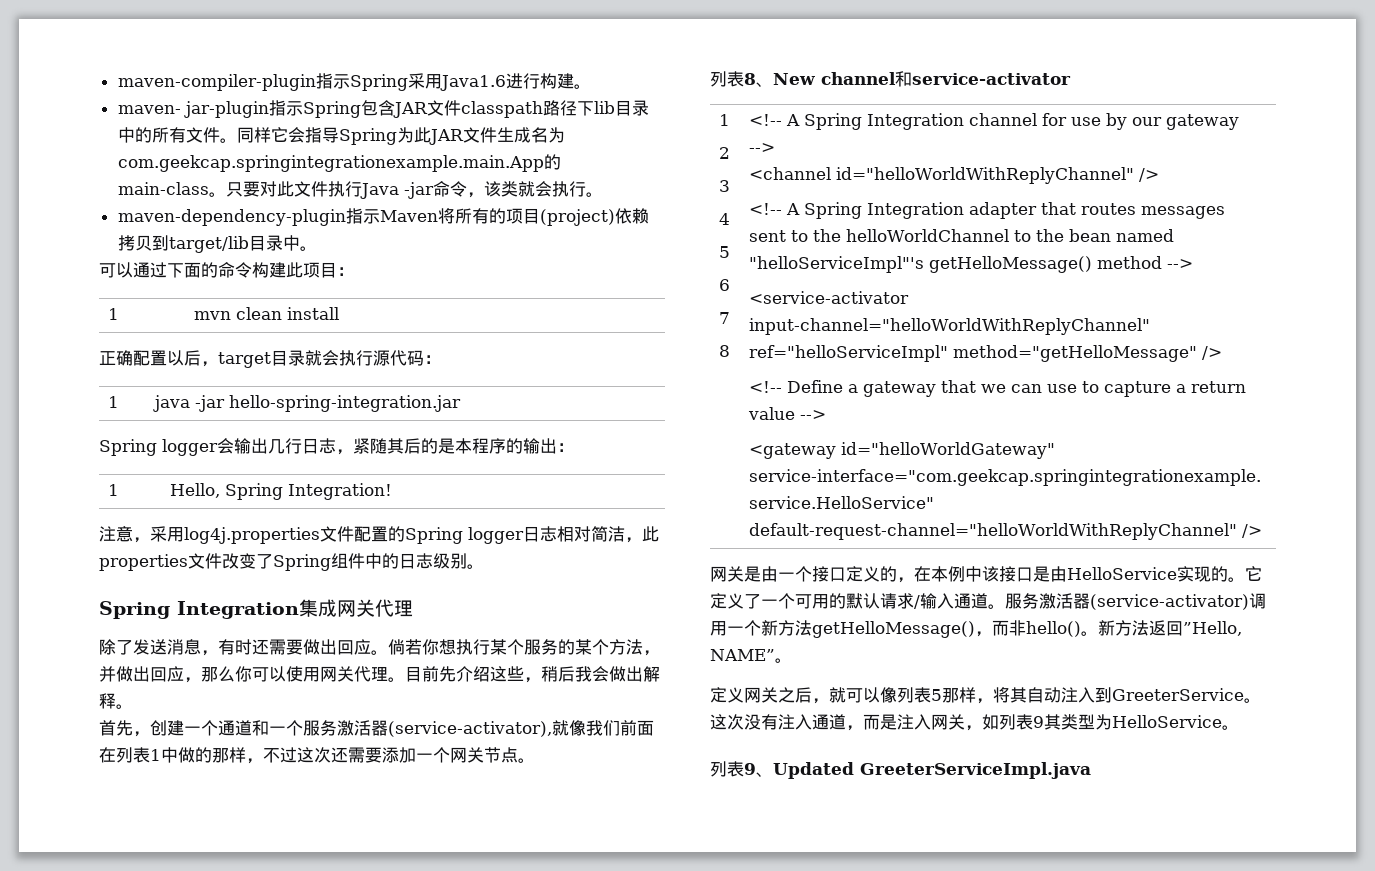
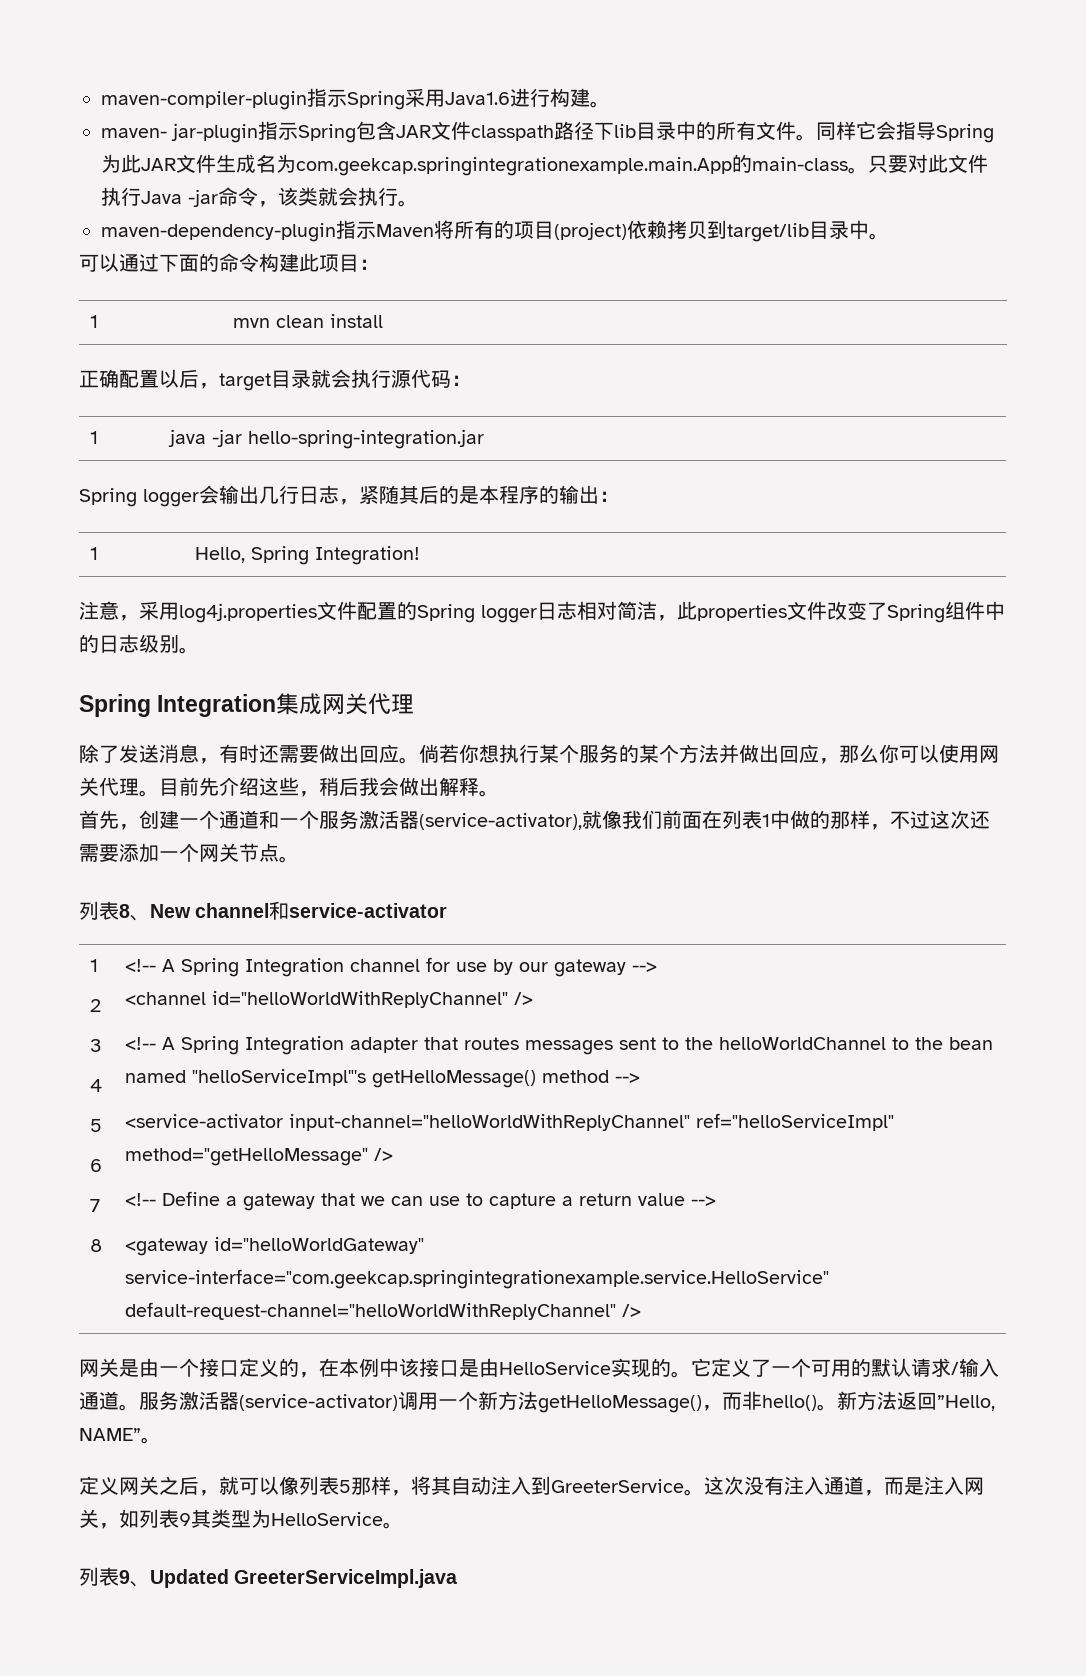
- 倘若你想执行某个服务的某个方法，并做出回应，那么你可以使用网关代理。
+ 倘若你想执行某个服务的某个方法并做出回应，那么你可以使用网关代理。

